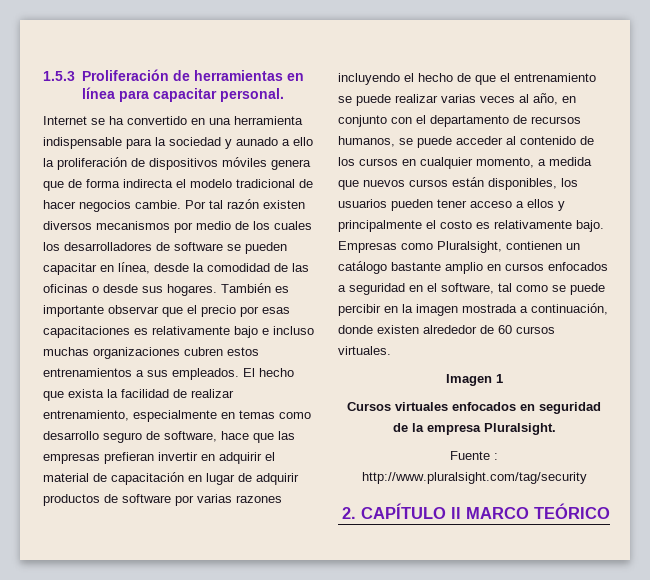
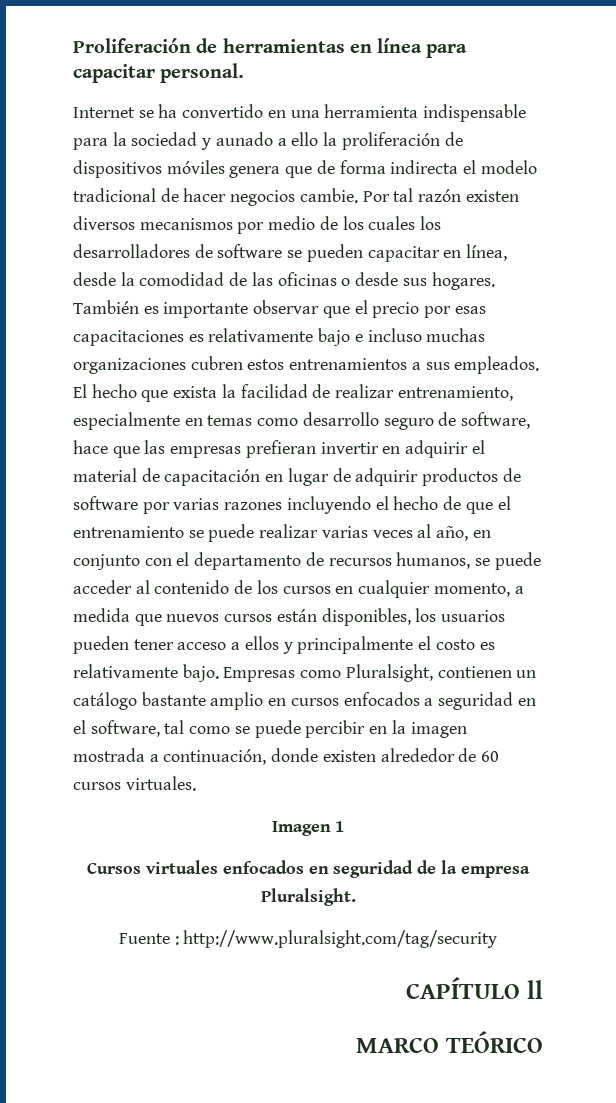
- 1.5.3 Proliferación de herramientas en línea para capacitar personal.
+ Proliferación de herramientas en línea para capacitar personal.
- 2. CAPÍTULO ll MARCO TEÓRICO
+ CAPÍTULO ll
+ MARCO TEÓRICO

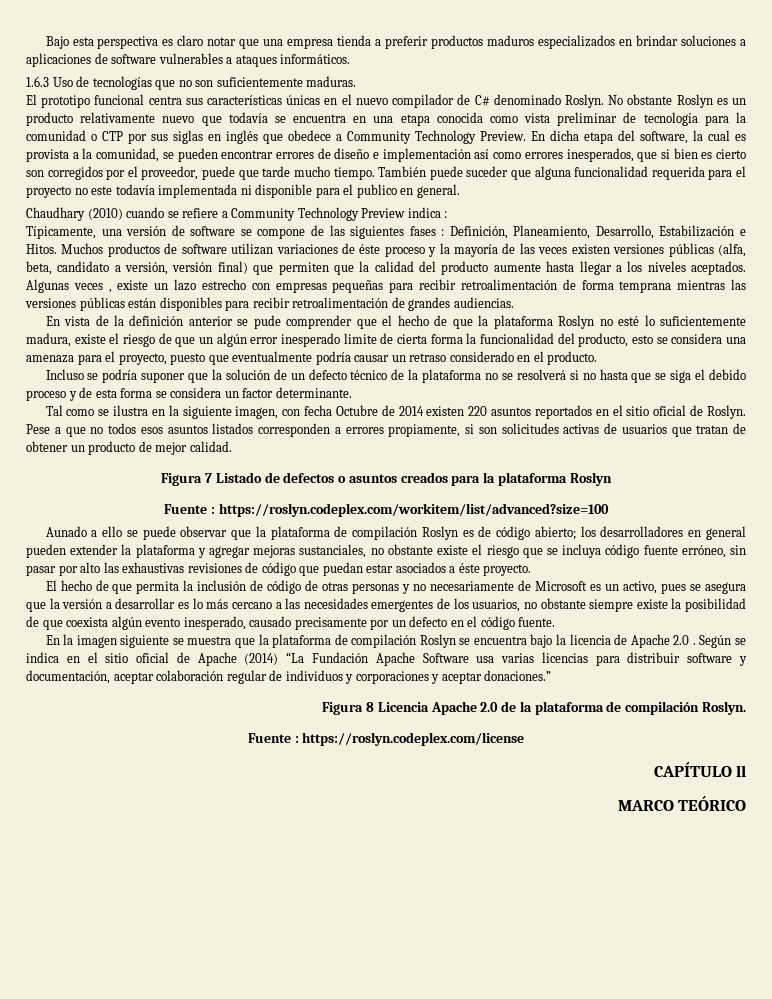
- Proliferación de herramientas en línea para capacitar personal.
- Internet se ha convertido en una herramienta indispensable para la sociedad y aunado a ello la proliferación de dispositivos móviles genera que de forma indirecta el modelo tradicional de hacer negocios cambie. Por tal razón existen diversos mecanismos por medio de los cuales los desarrolladores de software se pueden capacitar en línea, desde la comodidad de las oficinas o desde sus hogares. También es importante observar que el precio por esas capacitaciones es relativamente bajo e incluso muchas organizaciones cubren estos entrenamientos a sus empleados. El hecho que exista la facilidad de realizar entrenamiento, especialmente en temas como desarrollo seguro de software, hace que las empresas prefieran invertir en adquirir el material de capacitación en lugar de adquirir productos de software por varias razones incluyendo el hecho de que el entrenamiento se puede realizar varias veces al año, en conjunto con el departamento de recursos humanos, se puede acceder al contenido de los cursos en cualquier momento, a medida que nuevos cursos están disponibles, los usuarios pueden tener acceso a ellos y principalmente el costo es relativamente bajo. Empresas como Pluralsight, contienen un catálogo bastante amplio en cursos enfocados a seguridad en el software, tal como se puede percibir en la imagen mostrada a continuación, donde existen alrededor de 60 cursos virtuales.
- Imagen 1
- Cursos virtuales enfocados en seguridad de la empresa Pluralsight.
- Fuente : http://www.pluralsight.com/tag/security
+ Bajo esta perspectiva es claro notar que una empresa tienda a preferir productos maduros especializados en brindar soluciones a aplicaciones de software vulnerables a ataques informáticos.
+ 1.6.3 Uso de tecnologías que no son suficientemente maduras.
+ El prototipo funcional centra sus características únicas en el nuevo compilador de C# denominado Roslyn. No obstante Roslyn es un producto relativamente nuevo que todavía se encuentra en una etapa conocida como vista preliminar de tecnología para la comunidad o CTP por sus siglas en inglés que obedece a Community Technology Preview. En dicha etapa del software, la cual es provista a la comunidad, se pueden encontrar errores de diseño e implementación así como errores inesperados, que si bien es cierto son corregidos por el proveedor, puede que tarde mucho tiempo. También puede suceder que alguna funcionalidad requerida para el proyecto no este todavía implementada ni disponible para el publico en general.
+ Chaudhary (2010) cuando se refiere a Community Technology Preview indica :
+ Típicamente, una versión de software se compone de las siguientes fases : Definición, Planeamiento, Desarrollo, Estabilización e Hitos. Muchos productos de software utilizan variaciones de éste proceso y la mayoría de las veces existen versiones públicas (alfa, beta, candidato a versión, versión final) que permiten que la calidad del producto aumente hasta llegar a los niveles aceptados. Algunas veces , existe un lazo estrecho con empresas pequeñas para recibir retroalimentación de forma temprana mientras las versiones públicas están disponibles para recibir retroalimentación de grandes audiencias.
+ En vista de la definición anterior se pude comprender que el hecho de que la plataforma Roslyn no esté lo suficientemente madura, existe el riesgo de que un algún error inesperado limite de cierta forma la funcionalidad del producto, esto se considera una amenaza para el proyecto, puesto que eventualmente podría causar un retraso considerado en el producto.
+ Incluso se podría suponer que la solución de un defecto técnico de la plataforma no se resolverá si no hasta que se siga el debido proceso y de esta forma se considera un factor determinante.
+ Tal como se ilustra en la siguiente imagen, con fecha Octubre de 2014 existen 220 asuntos reportados en el sitio oficial de Roslyn. Pese a que no todos esos asuntos listados corresponden a errores propiamente, si son solicitudes activas de usuarios que tratan de obtener un producto de mejor calidad.
+ Figura 7 Listado de defectos o asuntos creados para la plataforma Roslyn
+ Fuente : https://roslyn.codeplex.com/workitem/list/advanced?size=100
+ Aunado a ello se puede observar que la plataforma de compilación Roslyn es de código abierto; los desarrolladores en general pueden extender la plataforma y agregar mejoras sustanciales, no obstante existe el riesgo que se incluya código fuente erróneo, sin pasar por alto las exhaustivas revisiones de código que puedan estar asociados a éste proyecto.
+ El hecho de que permita la inclusión de código de otras personas y no necesariamente de Microsoft es un activo, pues se asegura que la versión a desarrollar es lo más cercano a las necesidades emergentes de los usuarios, no obstante siempre existe la posibilidad de que coexista algún evento inesperado, causado precisamente por un defecto en el código fuente.
+ En la imagen siguiente se muestra que la plataforma de compilación Roslyn se encuentra bajo la licencia de Apache 2.0 . Según se indica en el sitio oficial de Apache (2014) “La Fundación Apache Software usa varias licencias para distribuir software y documentación, aceptar colaboración regular de individuos y corporaciones y aceptar donaciones.”
+ Figura 8 Licencia Apache 2.0 de la plataforma de compilación Roslyn.
+ Fuente : https://roslyn.codeplex.com/license

